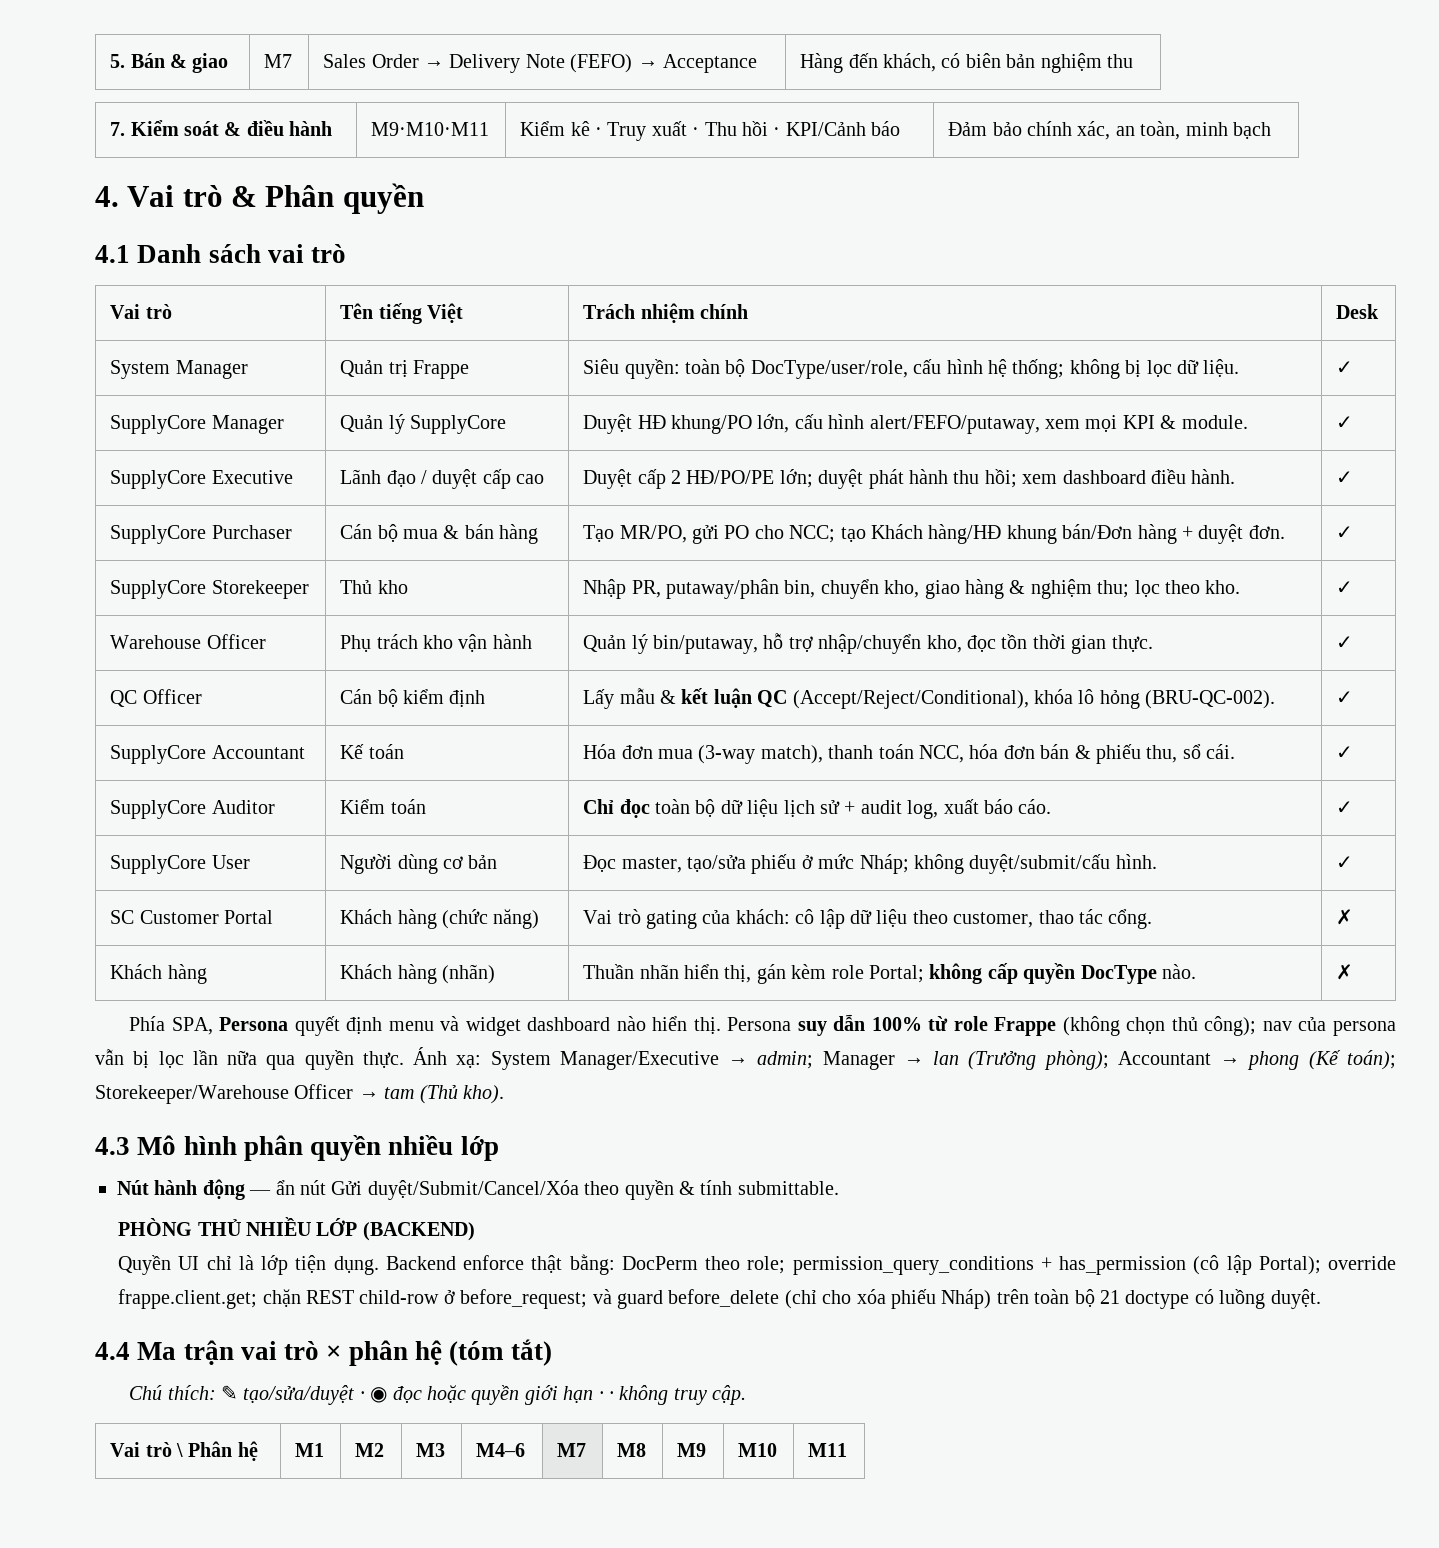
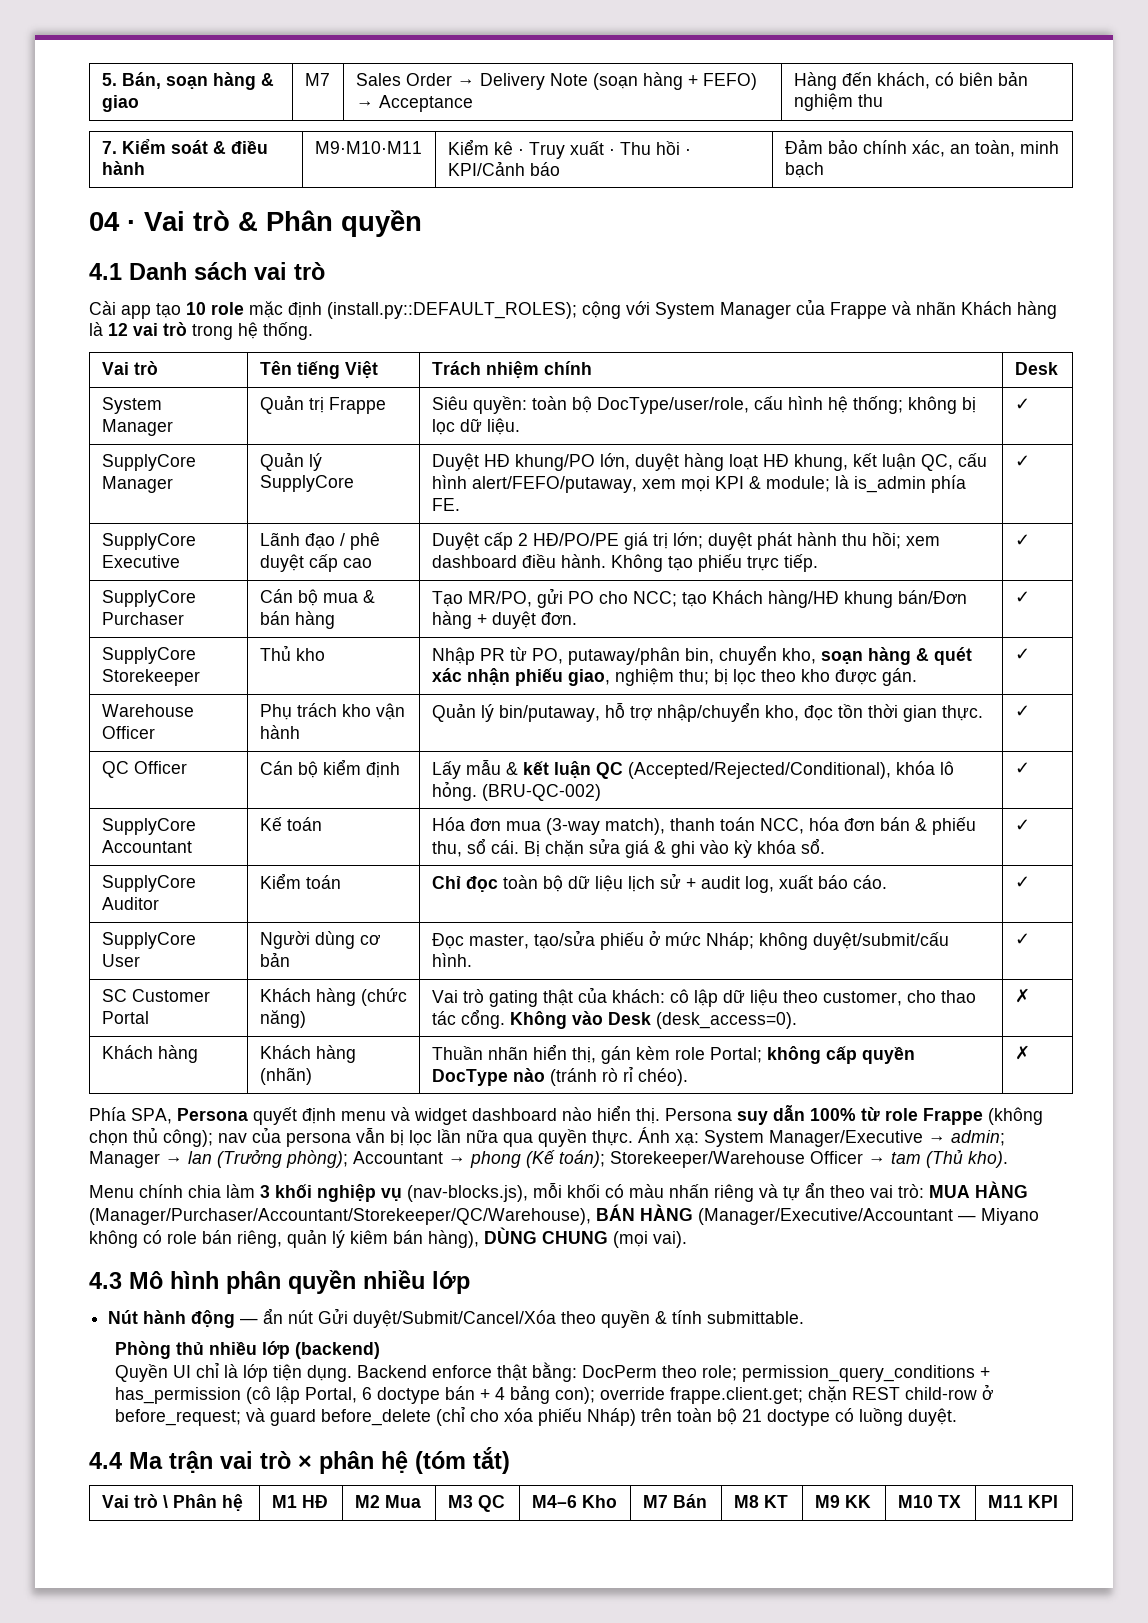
- 5. Bán & giao | M7 | Sales Order → Delivery Note (FEFO) → Acceptance | Hàng đến khách, có biên bản nghiệm thu
+ 5. Bán, soạn hàng & giao | M7 | Sales Order → Delivery Note (soạn hàng + FEFO) → Acceptance | Hàng đến khách, có biên bản nghiệm thu
- 4. Vai trò & Phân quyền
+ 04 · Vai trò & Phân quyền
+ Cài app tạo 10 role mặc định (install.py::DEFAULT_ROLES); cộng với System Manager của Frappe và nhãn Khách hàng là 12 vai trò trong hệ thống.
- SupplyCore Manager | Quản lý SupplyCore | Duyệt HĐ khung/PO lớn, cấu hình alert/FEFO/putaway, xem mọi KPI & module. | ✓
+ SupplyCore Manager | Quản lý SupplyCore | Duyệt HĐ khung/PO lớn, duyệt hàng loạt HĐ khung, kết luận QC, cấu hình alert/FEFO/putaway, xem mọi KPI & module; là is_admin phía FE. | ✓
- SupplyCore Executive | Lãnh đạo / duyệt cấp cao | Duyệt cấp 2 HĐ/PO/PE lớn; duyệt phát hành thu hồi; xem dashboard điều hành. | ✓
+ SupplyCore Executive | Lãnh đạo / phê duyệt cấp cao | Duyệt cấp 2 HĐ/PO/PE giá trị lớn; duyệt phát hành thu hồi; xem dashboard điều hành. Không tạo phiếu trực tiếp. | ✓
- SupplyCore Storekeeper | Thủ kho | Nhập PR, putaway/phân bin, chuyển kho, giao hàng & nghiệm thu; lọc theo kho. | ✓
+ SupplyCore Storekeeper | Thủ kho | Nhập PR từ PO, putaway/phân bin, chuyển kho, soạn hàng & quét xác nhận phiếu giao, nghiệm thu; bị lọc theo kho được gán. | ✓
- QC Officer | Cán bộ kiểm định | Lấy mẫu & kết luận QC (Accept/Reject/Conditional), khóa lô hỏng (BRU-QC-002). | ✓
+ QC Officer | Cán bộ kiểm định | Lấy mẫu & kết luận QC (Accepted/Rejected/Conditional), khóa lô hỏng. (BRU-QC-002) | ✓
- SupplyCore Accountant | Kế toán | Hóa đơn mua (3-way match), thanh toán NCC, hóa đơn bán & phiếu thu, sổ cái. | ✓
+ SupplyCore Accountant | Kế toán | Hóa đơn mua (3-way match), thanh toán NCC, hóa đơn bán & phiếu thu, sổ cái. Bị chặn sửa giá & ghi vào kỳ khóa sổ. | ✓
- SC Customer Portal | Khách hàng (chức năng) | Vai trò gating của khách: cô lập dữ liệu theo customer, thao tác cổng. | ✗
+ SC Customer Portal | Khách hàng (chức năng) | Vai trò gating thật của khách: cô lập dữ liệu theo customer, cho thao tác cổng. Không vào Desk (desk_access=0). | ✗
- Khách hàng | Khách hàng (nhãn) | Thuần nhãn hiển thị, gán kèm role Portal; không cấp quyền DocType nào. | ✗
+ Khách hàng | Khách hàng (nhãn) | Thuần nhãn hiển thị, gán kèm role Portal; không cấp quyền DocType nào (tránh rò rỉ chéo). | ✗
+ Menu chính chia làm 3 khối nghiệp vụ (nav-blocks.js), mỗi khối có màu nhấn riêng và tự ẩn theo vai trò: MUA HÀNG (Manager/Purchaser/Accountant/Storekeeper/QC/Warehouse), BÁN HÀNG (Manager/Executive/Accountant — Miyano không có role bán riêng, quản lý kiêm bán hàng), DÙNG CHUNG (mọi vai).
- PHÒNG THỦ NHIỀU LỚP (BACKEND)
+ Phòng thủ nhiều lớp (backend)
- Backend enforce thật bằng: DocPerm theo role; permission_query_conditions + has_permission (cô lập Portal); override frappe.client.get; chặn REST child-row ở before_request; và guard before_delete (chỉ cho xóa phiếu Nháp) trên toàn bộ 21 doctype có luồng duyệt.
+ Backend enforce thật bằng: DocPerm theo role; permission_query_conditions + has_permission (cô lập Portal, 6 doctype bán + 4 bảng con); override frappe.client.get; chặn REST child-row ở before_request; và guard before_delete (chỉ cho xóa phiếu Nháp) trên toàn bộ 21 doctype có luồng duyệt.
- Chú thích: ✎ tạo/sửa/duyệt · ◉ đọc hoặc quyền giới hạn · · không truy cập.
- Vai trò \ Phân hệ | M1 | M2 | M3 | M4–6 | M7 | M8 | M9 | M10 | M11
+ Vai trò \ Phân hệ | M1 HĐ | M2 Mua | M3 QC | M4–6 Kho | M7 Bán | M8 KT | M9 KK | M10 TX | M11 KPI

